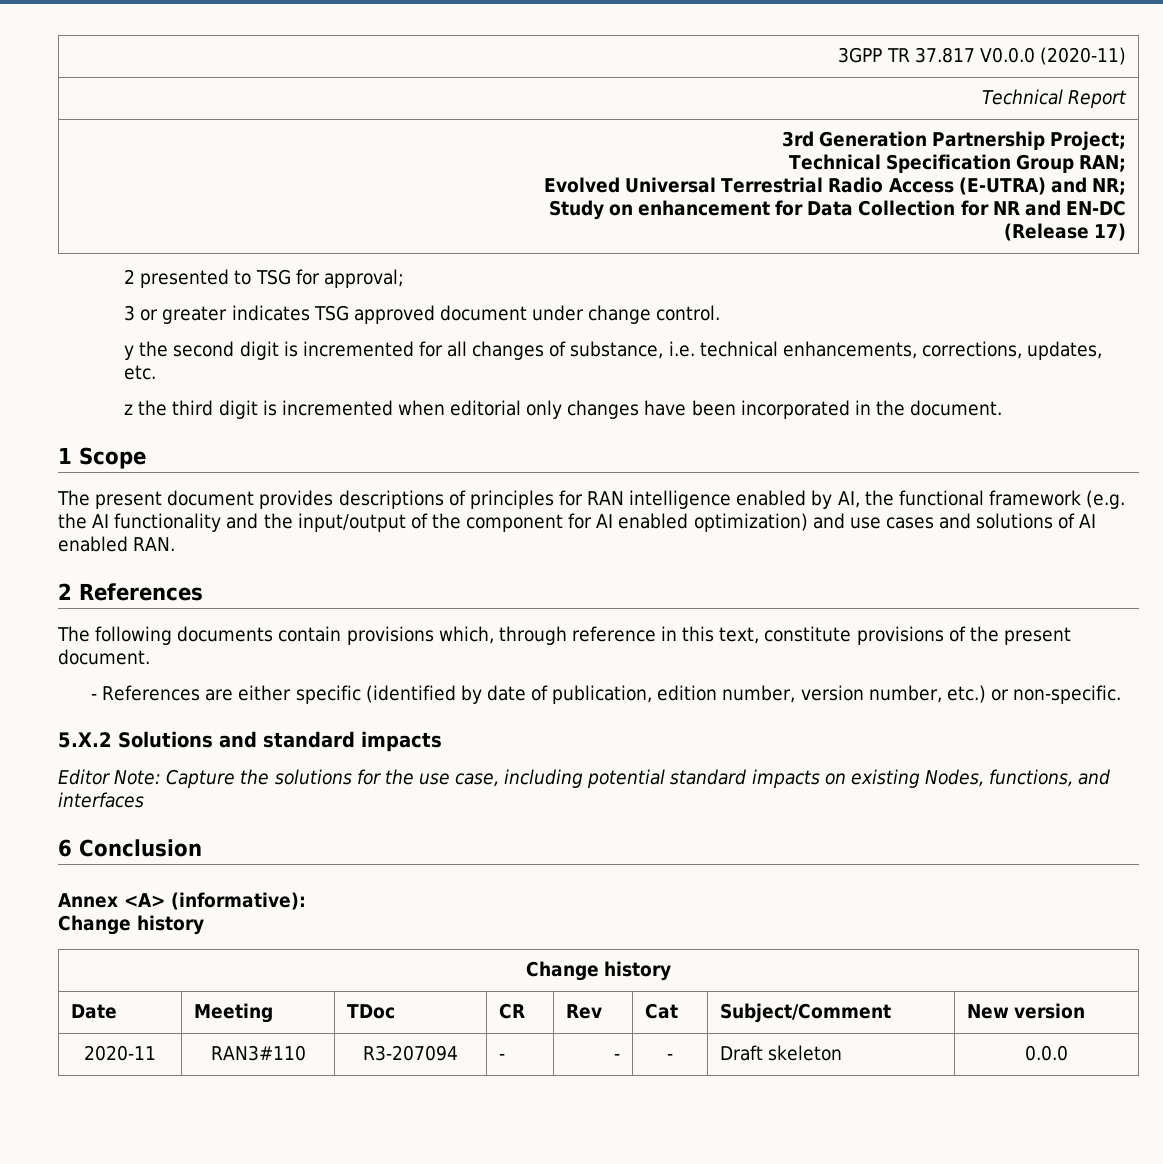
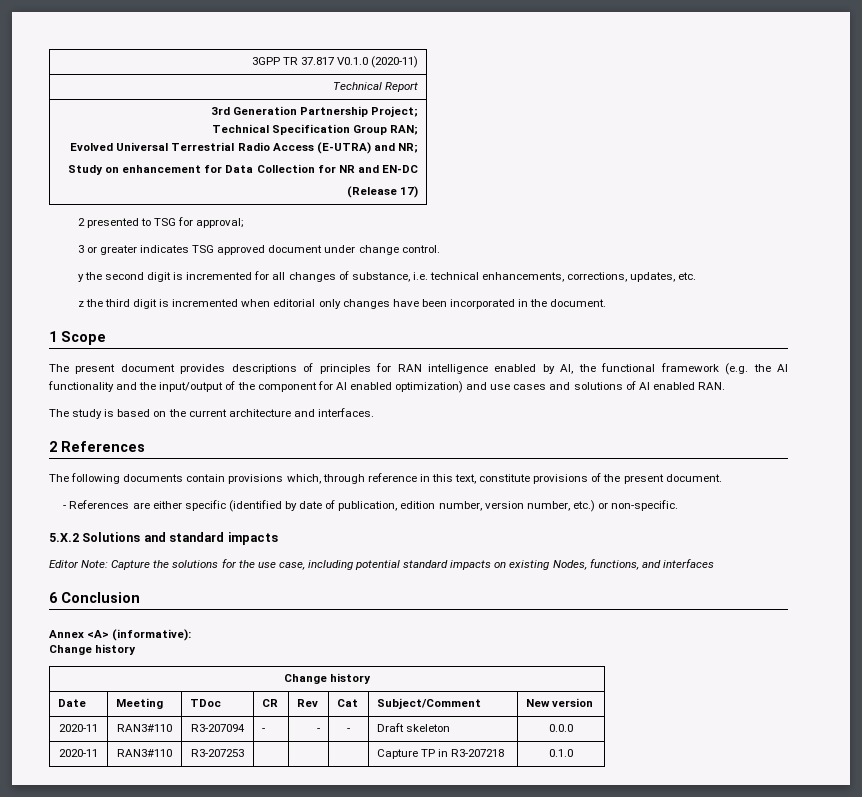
- 3GPP TR 37.817 V0.0.0 (2020-11)
+ 3GPP TR 37.817 V0.1.0 (2020-11)
+ The study is based on the current architecture and interfaces.
+ 2020-11 | RAN3#110 | R3-207253 | | | | Capture TP in R3-207218 | 0.1.0

